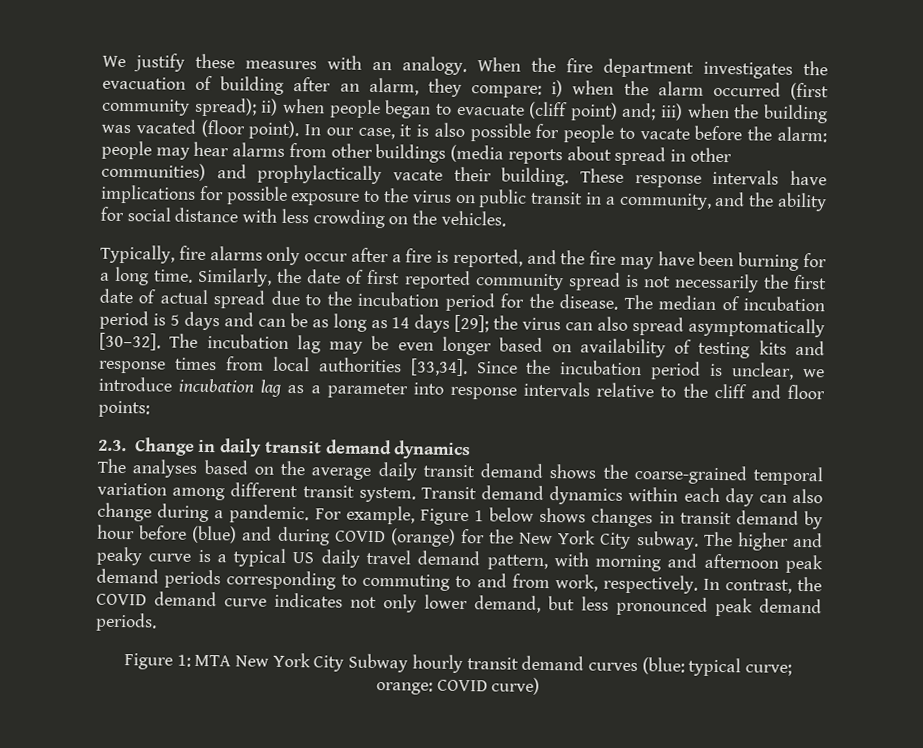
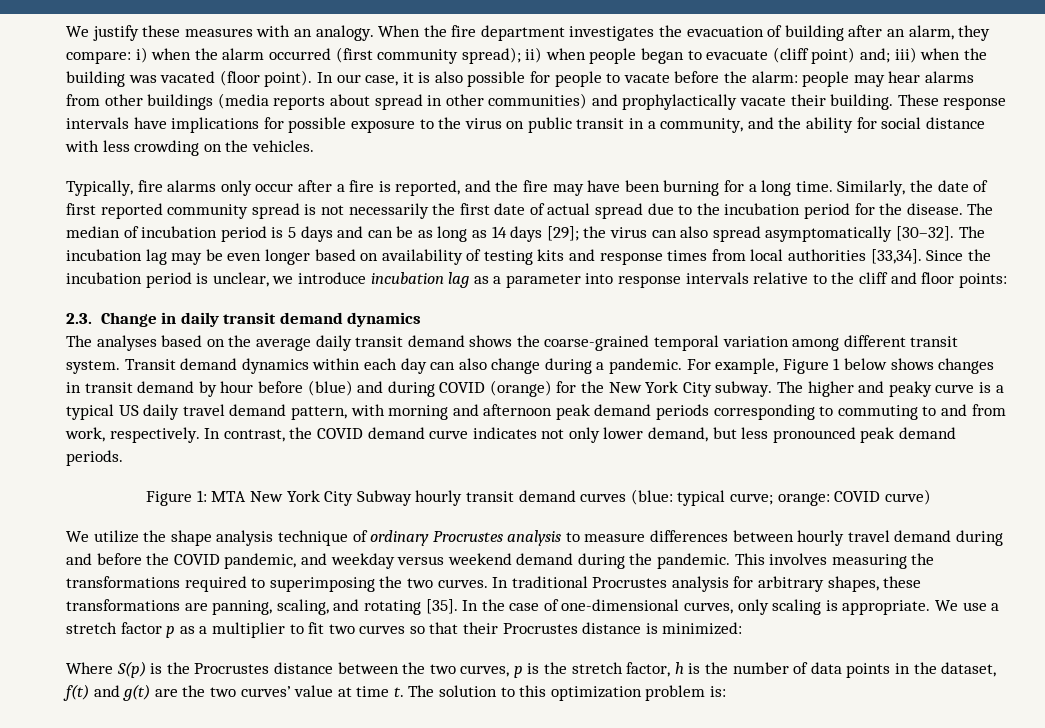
+ We utilize the shape analysis technique of ordinary Procrustes analysis to measure differences between hourly travel demand during and before the COVID pandemic, and weekday versus weekend demand during the pandemic. This involves measuring the transformations required to superimposing the two curves. In traditional Procrustes analysis for arbitrary shapes, these transformations are panning, scaling, and rotating [35]. In the case of one-dimensional curves, only scaling is appropriate. We use a stretch factor p as a multiplier to fit two curves so that their Procrustes distance is minimized:
+ Where S(p) is the Procrustes distance between the two curves, p is the stretch factor, h is the number of data points in the dataset, f(t) and g(t) are the two curves’ value at time t. The solution to this optimization problem is:

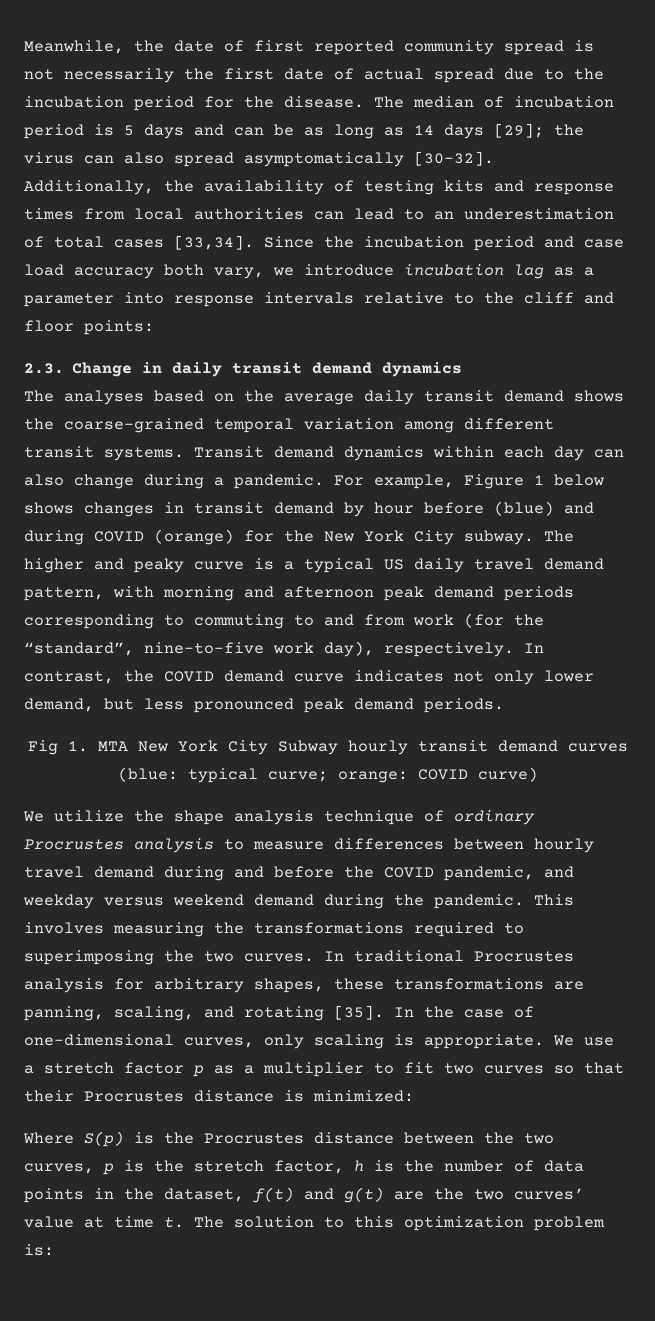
- We justify these measures with an analogy. When the fire department investigates the evacuation of building after an alarm, they compare: i) when the alarm occurred (first community spread); ii) when people began to evacuate (cliff point) and; iii) when the building was vacated (floor point). In our case, it is also possible for people to vacate before the alarm: people may hear alarms from other buildings (media reports about spread in other communities) and prophylactically vacate their building. These response intervals have implications for possible exposure to the virus on public transit in a community, and the ability for social distance with less crowding on the vehicles.
- Typically, fire alarms only occur after a fire is reported, and the fire may have been burning for a long time. Similarly, the date of first reported community spread is not necessarily the first date of actual spread due to the incubation period for the disease.
+ Meanwhile, the date of first reported community spread is not necessarily the first date of actual spread due to the incubation period for the disease.
- The incubation lag may be even longer based on availability of testing kits and response times from local authorities [33,34].
+ Additionally, the availability of testing kits and response times from local authorities can lead to an underestimation of total cases [33,34].
- Since the incubation period is unclear, we introduce incubation lag as a parameter into response intervals relative to the cliff and floor points:
+ Since the incubation period and case load accuracy both vary, we introduce incubation lag as a parameter into response intervals relative to the cliff and floor points:
- The analyses based on the average daily transit demand shows the coarse-grained temporal variation among different transit system.
+ The analyses based on the average daily transit demand shows the coarse-grained temporal variation among different transit systems.
- The higher and peaky curve is a typical US daily travel demand pattern, with morning and afternoon peak demand periods corresponding to commuting to and from work, respectively.
+ The higher and peaky curve is a typical US daily travel demand pattern, with morning and afternoon peak demand periods corresponding to commuting to and from work (for the “standard”, nine-to-five work day), respectively.
- Figure 1: MTA New York City Subway hourly transit demand curves (blue: typical curve; orange: COVID curve)
+ Fig 1. MTA New York City Subway hourly transit demand curves (blue: typical curve; orange: COVID curve)

